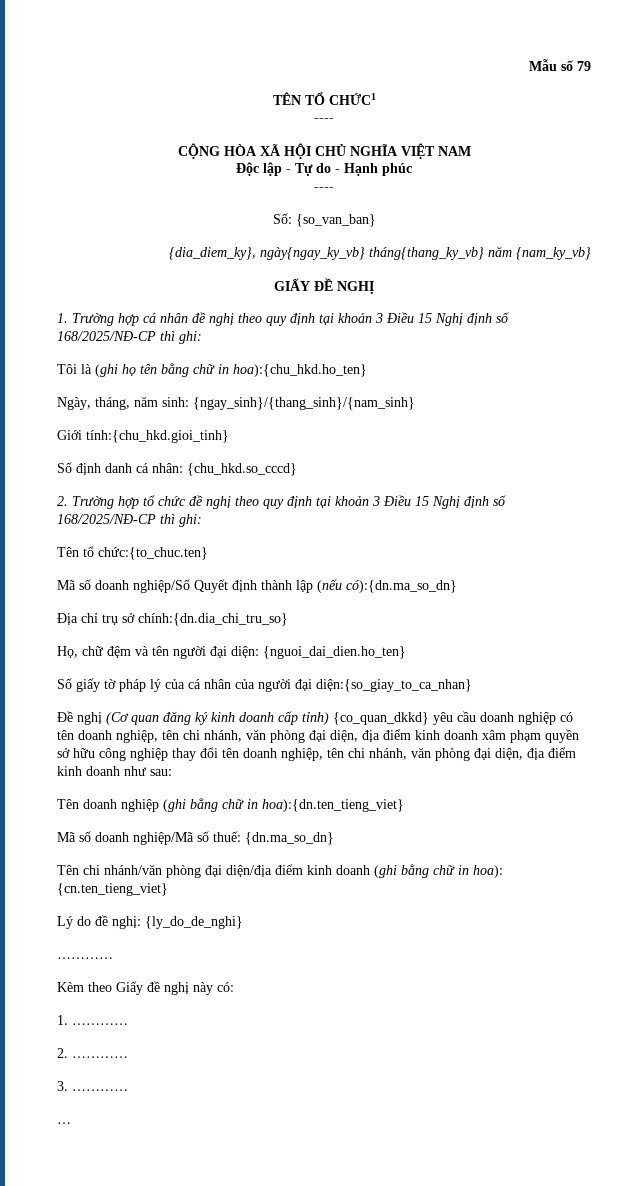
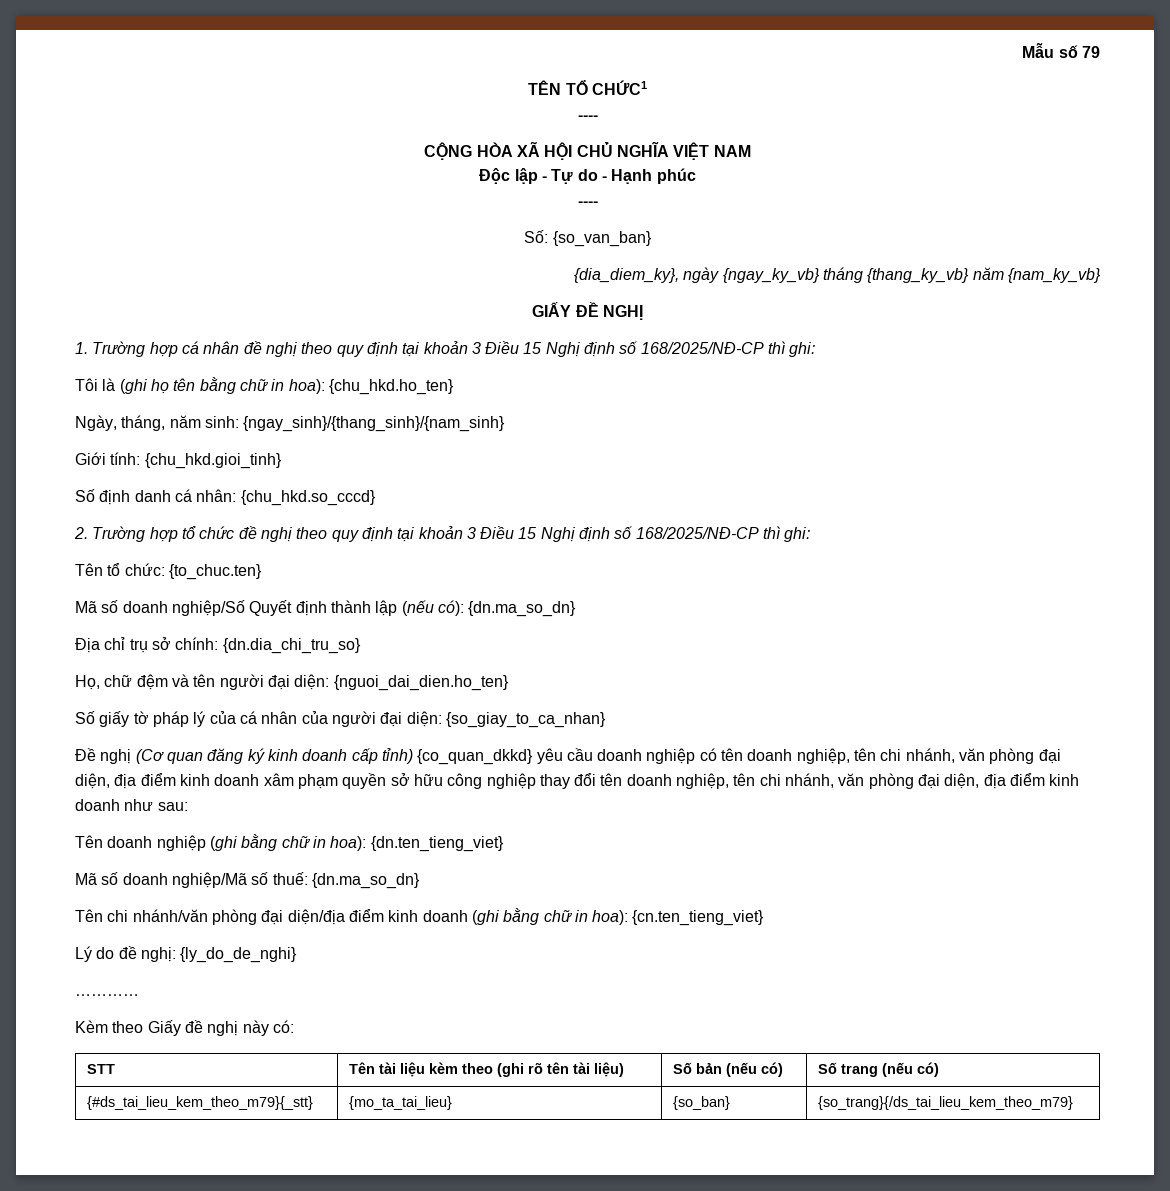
- {dia_diem_ky}, ngày{ngay_ky_vb} tháng{thang_ky_vb} năm {nam_ky_vb}
+ {dia_diem_ky}, ngày {ngay_ky_vb} tháng {thang_ky_vb} năm {nam_ky_vb}
- Tôi là (ghi họ tên bằng chữ in hoa):{chu_hkd.ho_ten}
+ Tôi là (ghi họ tên bằng chữ in hoa): {chu_hkd.ho_ten}
- Giới tính:{chu_hkd.gioi_tinh}
+ Giới tính: {chu_hkd.gioi_tinh}
- Tên tổ chức:{to_chuc.ten}
+ Tên tổ chức: {to_chuc.ten}
- Mã số doanh nghiệp/Số Quyết định thành lập (nếu có):{dn.ma_so_dn}
+ Mã số doanh nghiệp/Số Quyết định thành lập (nếu có): {dn.ma_so_dn}
- Địa chỉ trụ sở chính:{dn.dia_chi_tru_so}
+ Địa chỉ trụ sở chính: {dn.dia_chi_tru_so}
- Số giấy tờ pháp lý của cá nhân của người đại diện:{so_giay_to_ca_nhan}
+ Số giấy tờ pháp lý của cá nhân của người đại diện: {so_giay_to_ca_nhan}
- Tên doanh nghiệp (ghi bằng chữ in hoa):{dn.ten_tieng_viet}
+ Tên doanh nghiệp (ghi bằng chữ in hoa): {dn.ten_tieng_viet}
- 1. …………
- 2. …………
- 3. …………
- …
+ STT | Tên tài liệu kèm theo (ghi rõ tên tài liệu) | Số bản (nếu có) | Số trang (nếu có)
+ {#ds_tai_lieu_kem_theo_m79}{_stt} | {mo_ta_tai_lieu} | {so_ban} | {so_trang}{/ds_tai_lieu_kem_theo_m79}

